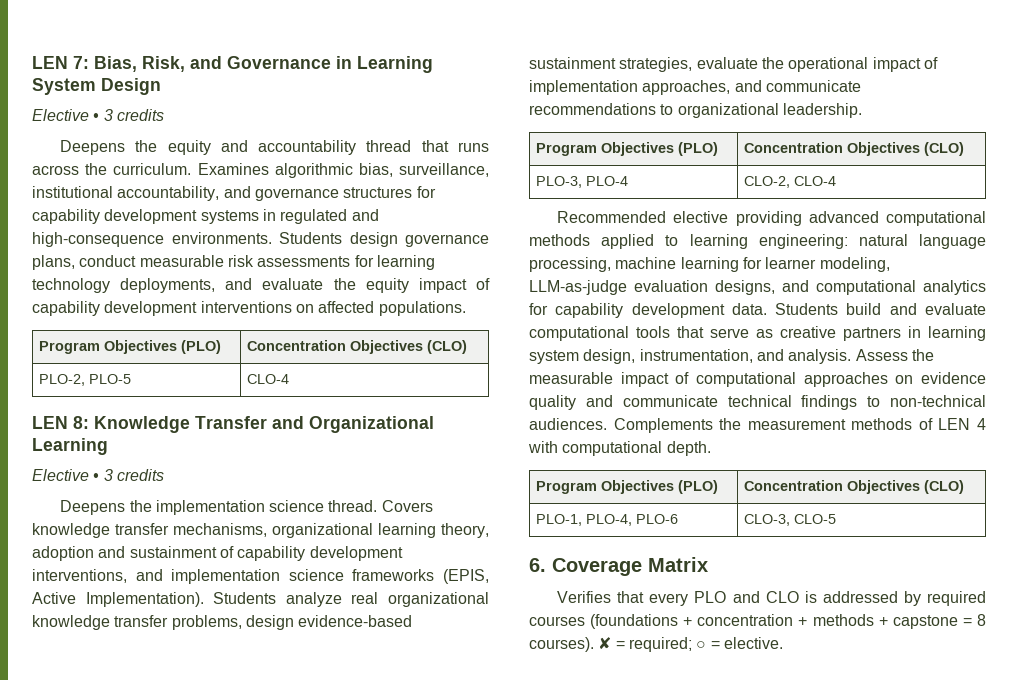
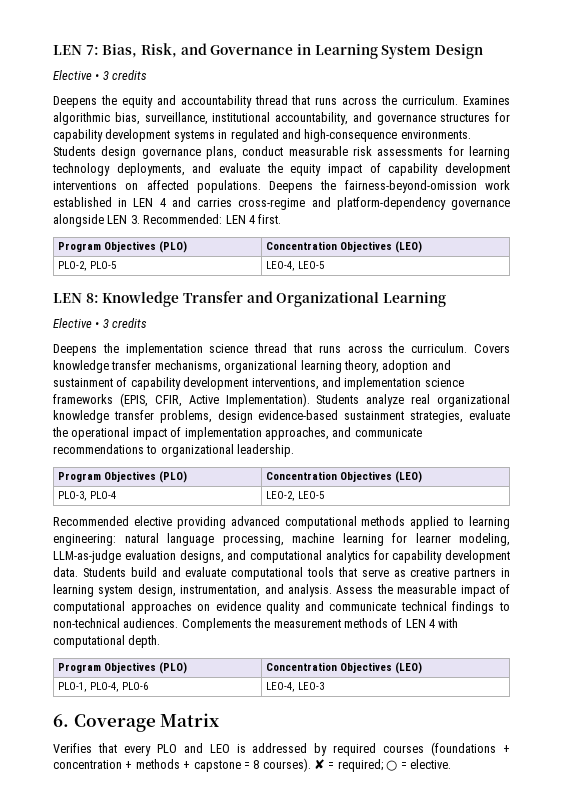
- Students design governance plans, conduct measurable risk assessments for learning technology deployments, and evaluate the equity impact of capability development interventions on affected populations.
- Program Objectives (PLO) | Concentration Objectives (CLO)
+ Students design governance plans, conduct measurable risk assessments for learning technology deployments, and evaluate the equity impact of capability development interventions on affected populations. Deepens the fairness-beyond-omission work established in LEN 4 and carries cross-regime and platform-dependency governance alongside LEN 3. Recommended: LEN 4 first.
+ Program Objectives (PLO) | Concentration Objectives (LEO)
- PLO-2, PLO-5 | CLO-4
+ PLO-2, PLO-5 | LEO-4, LEO-5
- Deepens the implementation science thread.
+ Deepens the implementation science thread that runs across the curriculum.
- Covers knowledge transfer mechanisms, organizational learning theory, adoption and sustainment of capability development interventions, and implementation science frameworks (EPIS, Active Implementation).
+ Covers knowledge transfer mechanisms, organizational learning theory, adoption and sustainment of capability development interventions, and implementation science frameworks (EPIS, CFIR, Active Implementation).
  Students analyze real organizational knowledge transfer problems, design evidence-based sustainment strategies, evaluate the operational impact of implementation approaches, and communicate recommendations to organizational leadership.
- Program Objectives (PLO) | Concentration Objectives (CLO)
+ Program Objectives (PLO) | Concentration Objectives (LEO)
- PLO-3, PLO-4 | CLO-2, CLO-4
+ PLO-3, PLO-4 | LEO-2, LEO-5
  Complements the measurement methods of LEN 4 with computational depth.
- Program Objectives (PLO) | Concentration Objectives (CLO)
+ Program Objectives (PLO) | Concentration Objectives (LEO)
- PLO-1, PLO-4, PLO-6 | CLO-3, CLO-5
+ PLO-1, PLO-4, PLO-6 | LEO-4, LEO-3
- Verifies that every PLO and CLO is addressed by required courses (foundations + concentration + methods + capstone = 8 courses).
+ Verifies that every PLO and LEO is addressed by required courses (foundations + concentration + methods + capstone = 8 courses).

